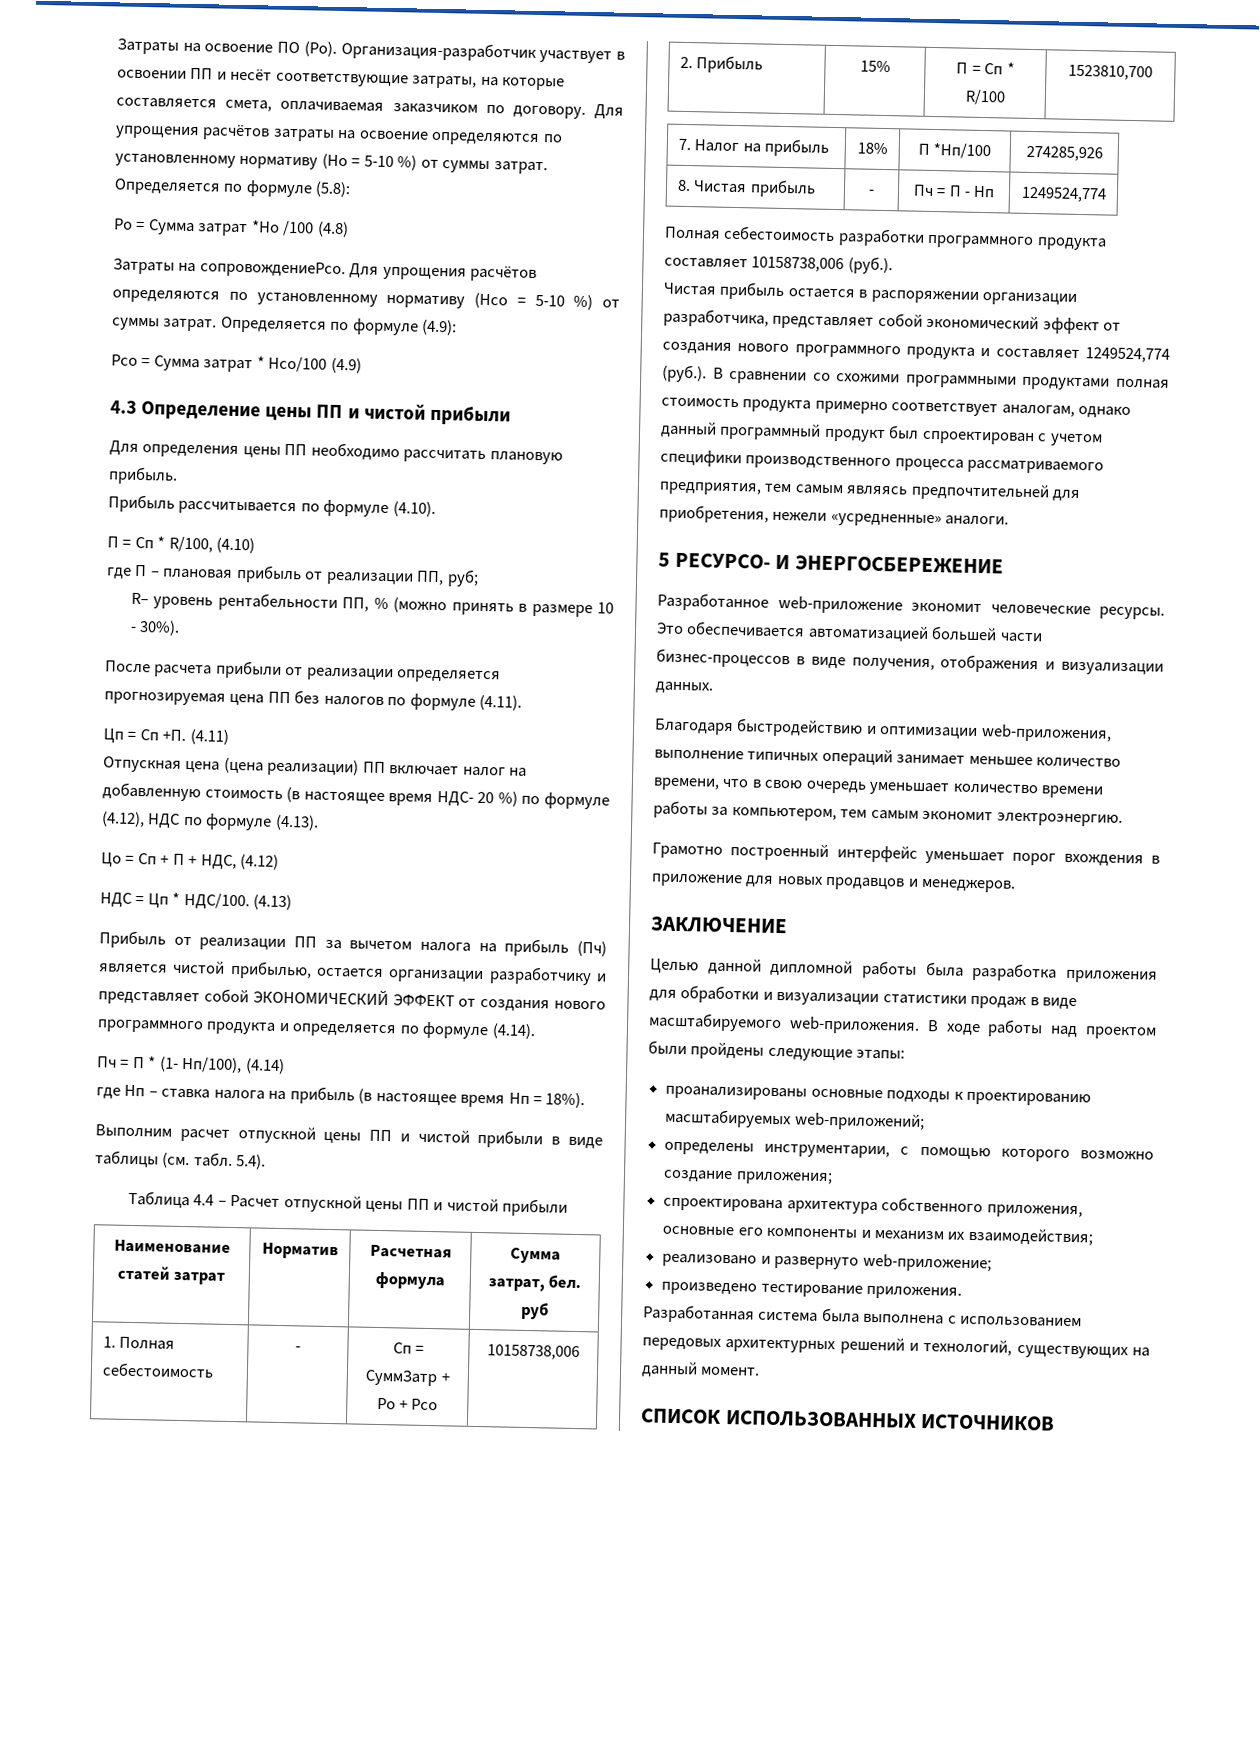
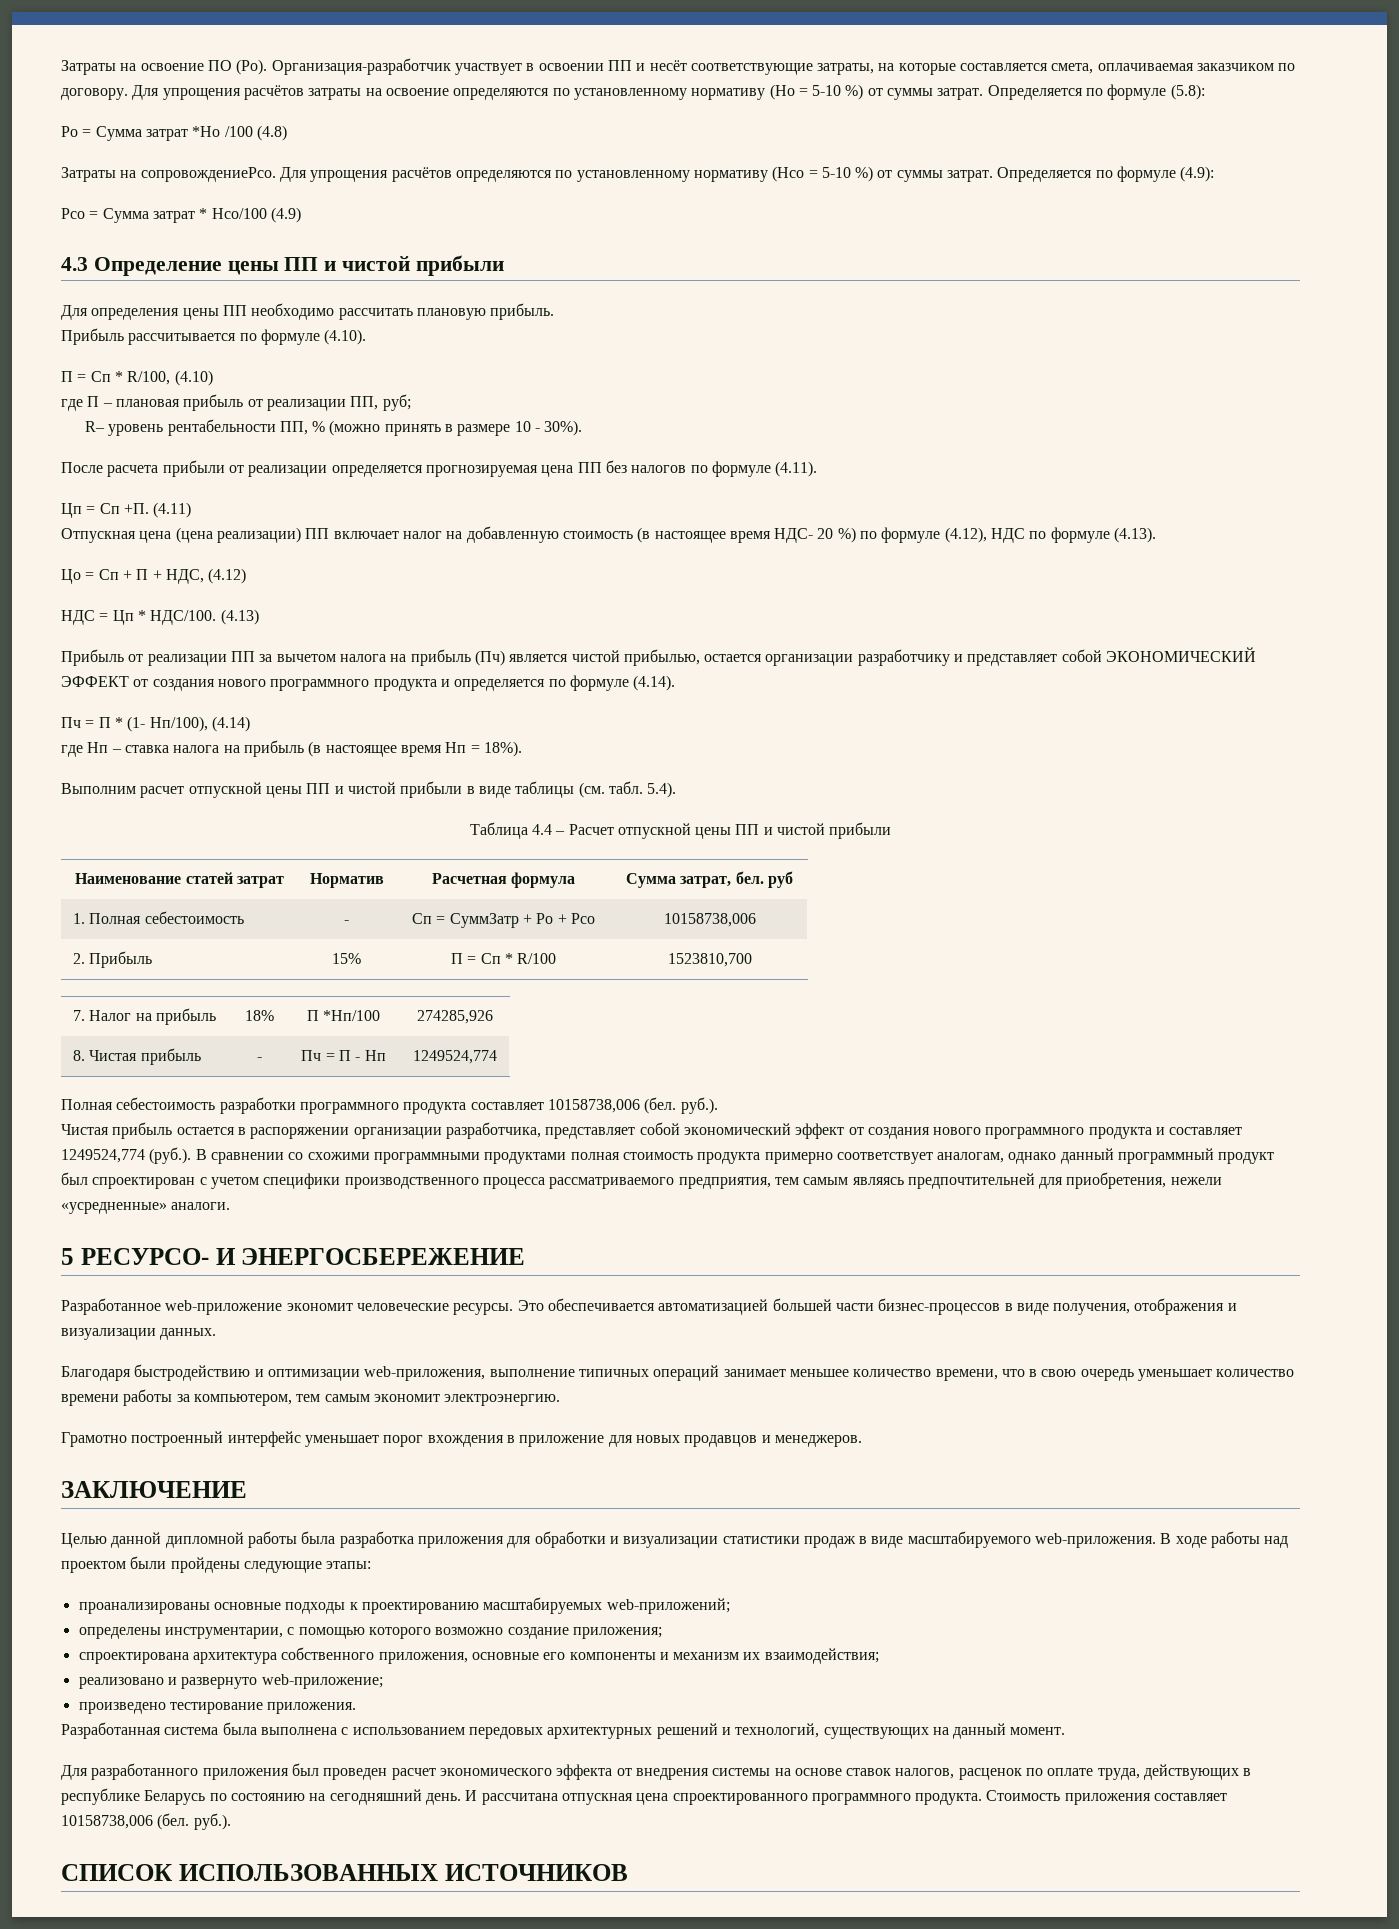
- Полная себестоимость разработки программного продукта составляет 10158738,006 (руб.).
+ Полная себестоимость разработки программного продукта составляет 10158738,006 (бел. руб.).
+ Для разработанного приложения был проведен расчет экономического эффекта от внедрения системы на основе ставок налогов, расценок по оплате труда, действующих в республике Беларусь по состоянию на сегодняшний день. И рассчитана отпускная цена спроектированного программного продукта. Стоимость приложения составляет 10158738,006 (бел. руб.).

